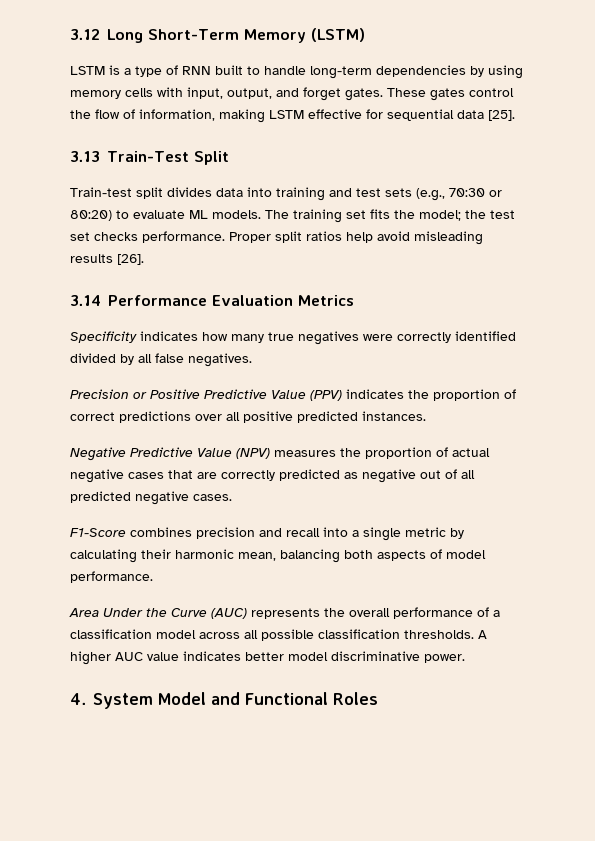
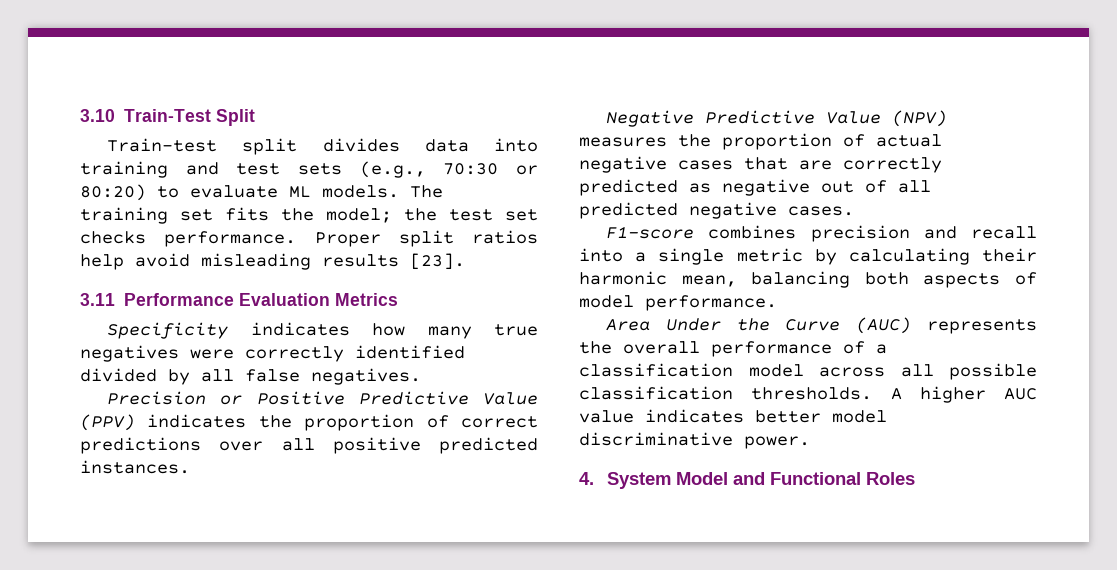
- 3.12 Long Short-Term Memory (LSTM)
- LSTM is a type of RNN built to handle long-term dependencies by using memory cells with input, output, and forget gates. These gates control the flow of information, making LSTM effective for sequential data [25].
- 3.13 Train-Test Split
+ 3.10 Train-Test Split
- Proper split ratios help avoid misleading results [26].
- 3.14 Performance Evaluation Metrics
+ Proper split ratios help avoid misleading results [23].
+ 3.11 Performance Evaluation Metrics
- F1-Score combines precision and recall into a single metric by calculating their harmonic mean, balancing both aspects of model performance.
+ F1-score combines precision and recall into a single metric by calculating their harmonic mean, balancing both aspects of model performance.

